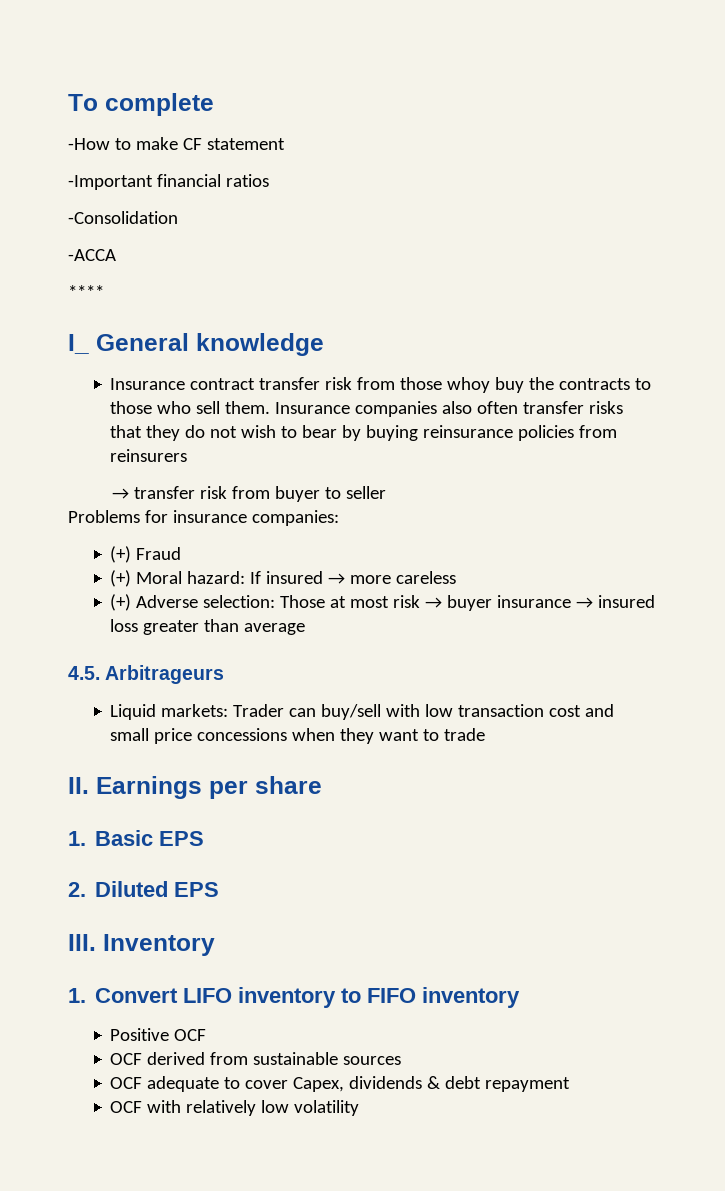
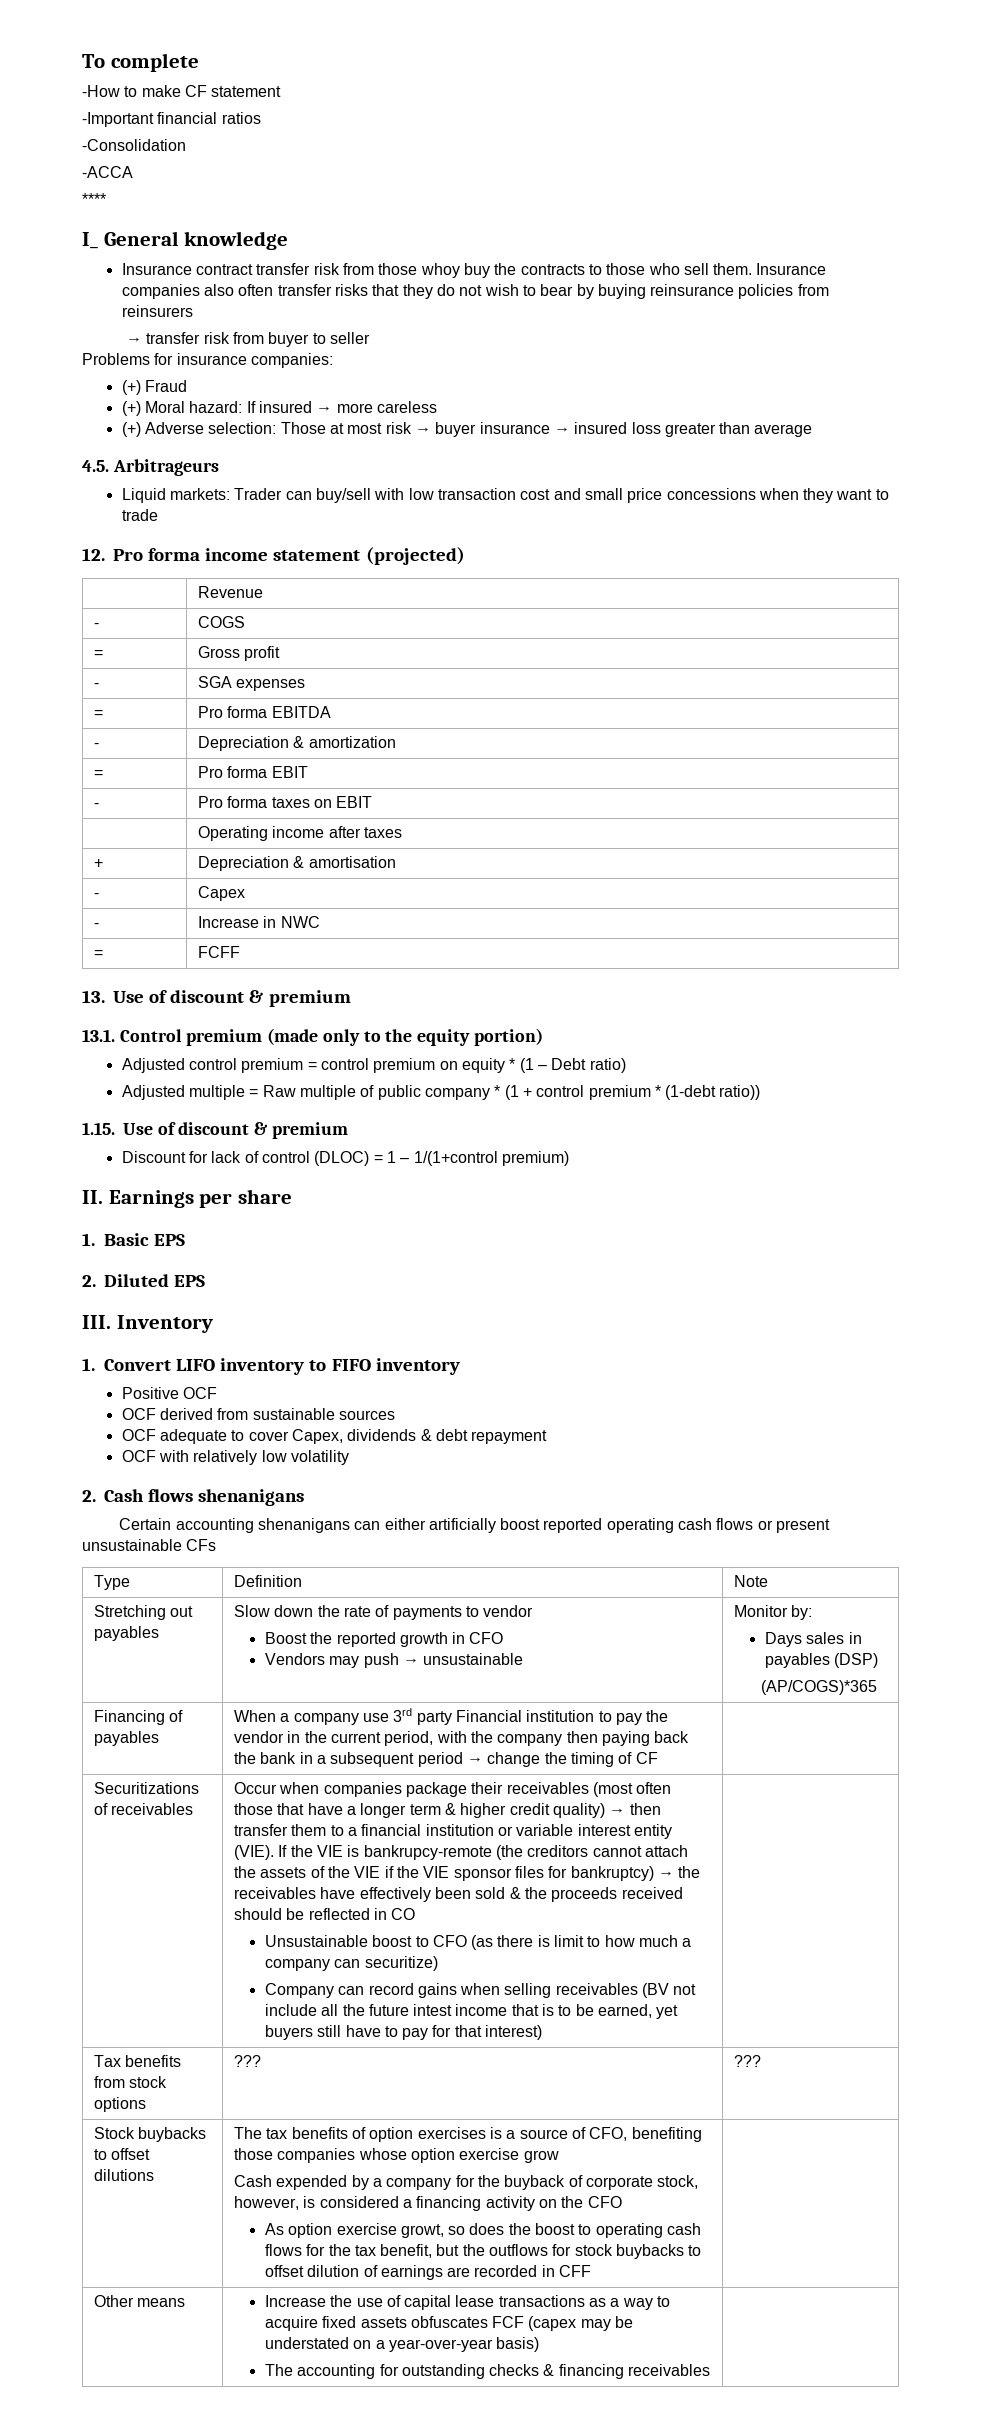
+ 12. Pro forma income statement (projected)
+ | Revenue
+ - | COGS
+ = | Gross profit
+ - | SGA expenses
+ = | Pro forma EBITDA
+ - | Depreciation & amortization
+ = | Pro forma EBIT
+ - | Pro forma taxes on EBIT
+ | Operating income after taxes
+ + | Depreciation & amortisation
+ - | Capex
+ - | Increase in NWC
+ = | FCFF
+ 13. Use of discount & premium
+ 13.1. Control premium (made only to the equity portion)
+ Adjusted control premium = control premium on equity * (1 – Debt ratio)
+ Adjusted multiple = Raw multiple of public company * (1 + control premium * (1-debt ratio))
+ 1.15. Use of discount & premium
+ Discount for lack of control (DLOC) = 1 – 1/(1+control premium)
+ 2. Cash flows shenanigans
+ Certain accounting shenanigans can either artificially boost reported operating cash flows or present unsustainable CFs
+ Type | Definition | Note
+ Stretching out payables | Slow down the rate of payments to vendor
+ Boost the reported growth in CFO
+ Vendors may push → unsustainable | Monitor by:
+ Days sales in payables (DSP)
+ (AP/COGS)*365
+ Financing of payables | When a company use 3rd party Financial institution to pay the vendor in the current period, with the company then paying back the bank in a subsequent period → change the timing of CF |
+ Securitizations of receivables | Occur when companies package their receivables (most often those that have a longer term & higher credit quality) → then transfer them to a financial institution or variable interest entity (VIE). If the VIE is bankrupcy-remote (the creditors cannot attach the assets of the VIE if the VIE sponsor files for bankruptcy) → the receivables have effectively been sold & the proceeds received should be reflected in CO
+ Unsustainable boost to CFO (as there is limit to how much a company can securitize)
+ Company can record gains when selling receivables (BV not include all the future intest income that is to be earned, yet buyers still have to pay for that interest) |
+ Tax benefits from stock options | ??? | ???
+ Stock buybacks to offset dilutions | The tax benefits of option exercises is a source of CFO, benefiting those companies whose option exercise grow
+ Cash expended by a company for the buyback of corporate stock, however, is considered a financing activity on the CFO
+ As option exercise growt, so does the boost to operating cash flows for the tax benefit, but the outflows for stock buybacks to offset dilution of earnings are recorded in CFF |
+ Other means | Increase the use of capital lease transactions as a way to acquire fixed assets obfuscates FCF (capex may be understated on a year-over-year basis)
+ The accounting for outstanding checks & financing receivables |

